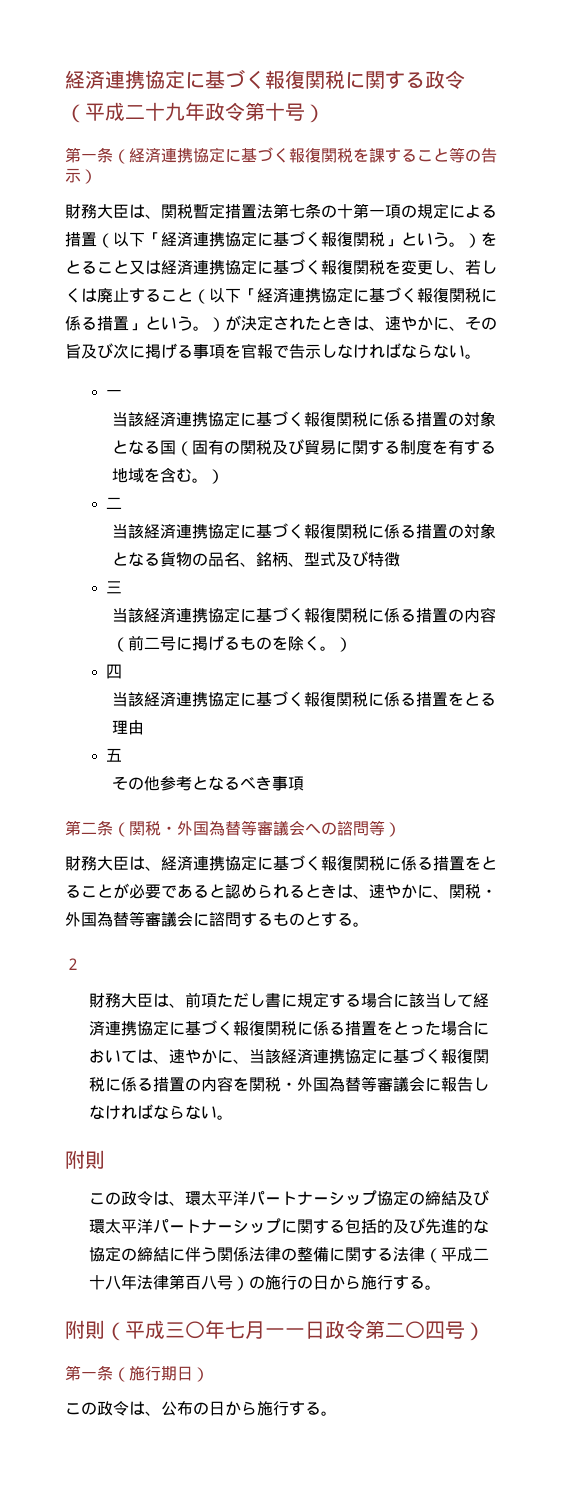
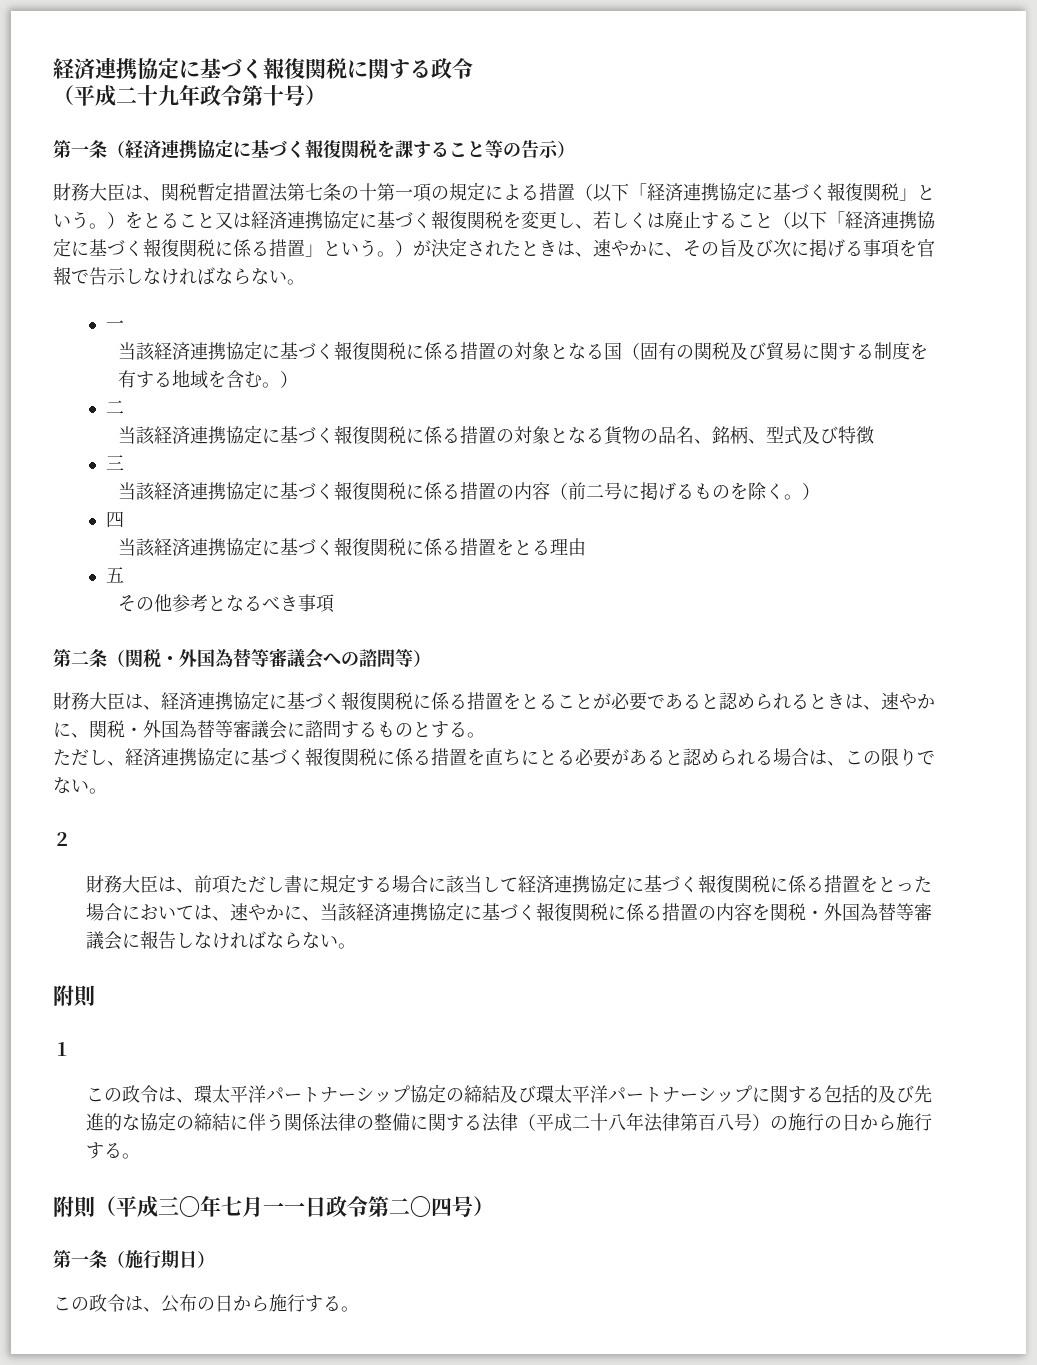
+ ただし、経済連携協定に基づく報復関税に係る措置を直ちにとる必要があると認められる場合は、この限りでない。
+ １

